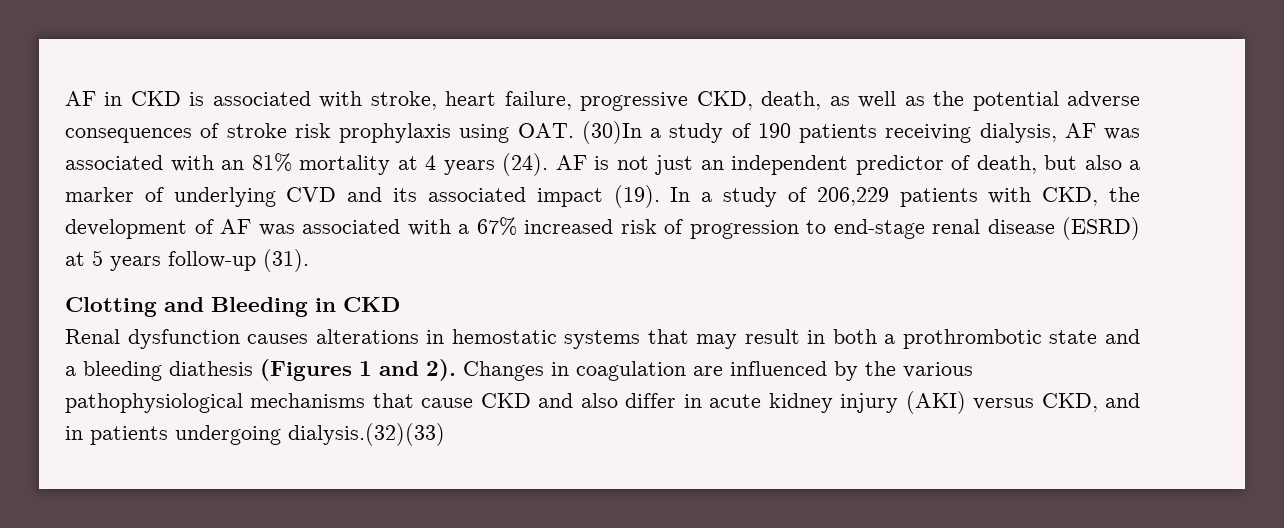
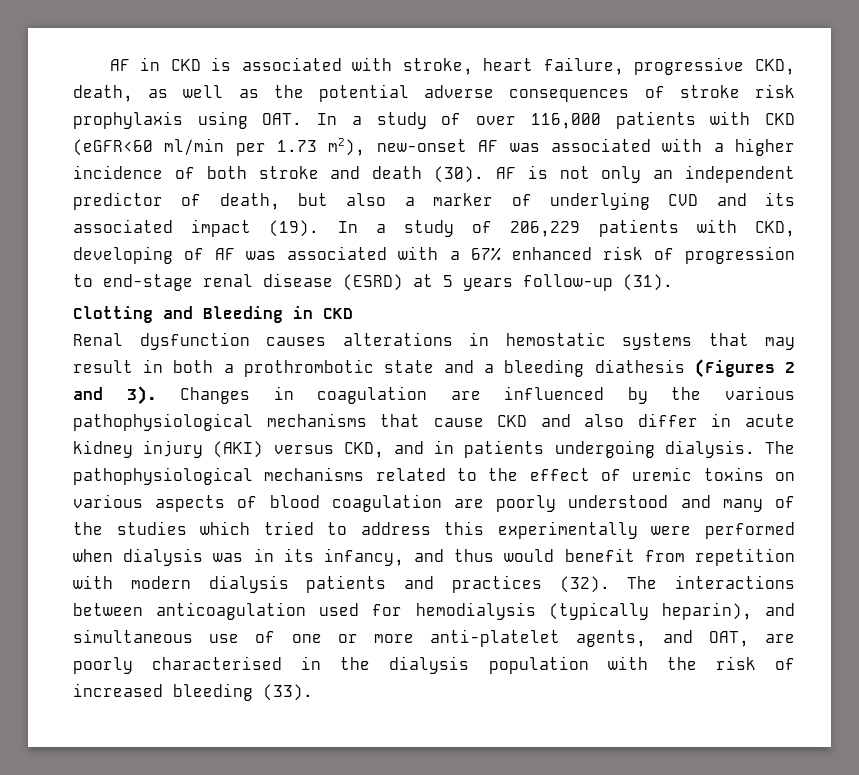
- AF in CKD is associated with stroke, heart failure, progressive CKD, death, as well as the potential adverse consequences of stroke risk prophylaxis using OAT. (30)In a study of 190 patients receiving dialysis, AF was associated with an 81% mortality at 4 years (24).
+ AF in CKD is associated with stroke, heart failure, progressive CKD, death, as well as the potential adverse consequences of stroke risk prophylaxis using OAT. In a study of over 116,000 patients with CKD (eGFR<60 ml/min per 1.73 m2), new-onset AF was associated with a higher incidence of both stroke and death (30).
- AF is not just an independent predictor of death, but also a marker of underlying CVD and its associated impact (19).
+ AF is not only an independent predictor of death, but also a marker of underlying CVD and its associated impact (19).
- In a study of 206,229 patients with CKD, the development of AF was associated with a 67% increased risk of progression to end-stage renal disease (ESRD) at 5 years follow-up (31).
+ In a study of 206,229 patients with CKD, developing of AF was associated with a 67% enhanced risk of progression to end-stage renal disease (ESRD) at 5 years follow-up (31).
- Renal dysfunction causes alterations in hemostatic systems that may result in both a prothrombotic state and a bleeding diathesis (Figures 1 and 2).
+ Renal dysfunction causes alterations in hemostatic systems that may result in both a prothrombotic state and a bleeding diathesis (Figures 2 and 3).
- Changes in coagulation are influenced by the various pathophysiological mechanisms that cause CKD and also differ in acute kidney injury (AKI) versus CKD, and in patients undergoing dialysis.(32)(33)
+ Changes in coagulation are influenced by the various pathophysiological mechanisms that cause CKD and also differ in acute kidney injury (AKI) versus CKD, and in patients undergoing dialysis. The pathophysiological mechanisms related to the effect of uremic toxins on various aspects of blood coagulation are poorly understood and many of the studies which tried to address this experimentally were performed when dialysis was in its infancy, and thus would benefit from repetition with modern dialysis patients and practices (32). The interactions between anticoagulation used for hemodialysis (typically heparin), and simultaneous use of one or more anti-platelet agents, and OAT, are poorly characterised in the dialysis population with the risk of increased bleeding (33).

